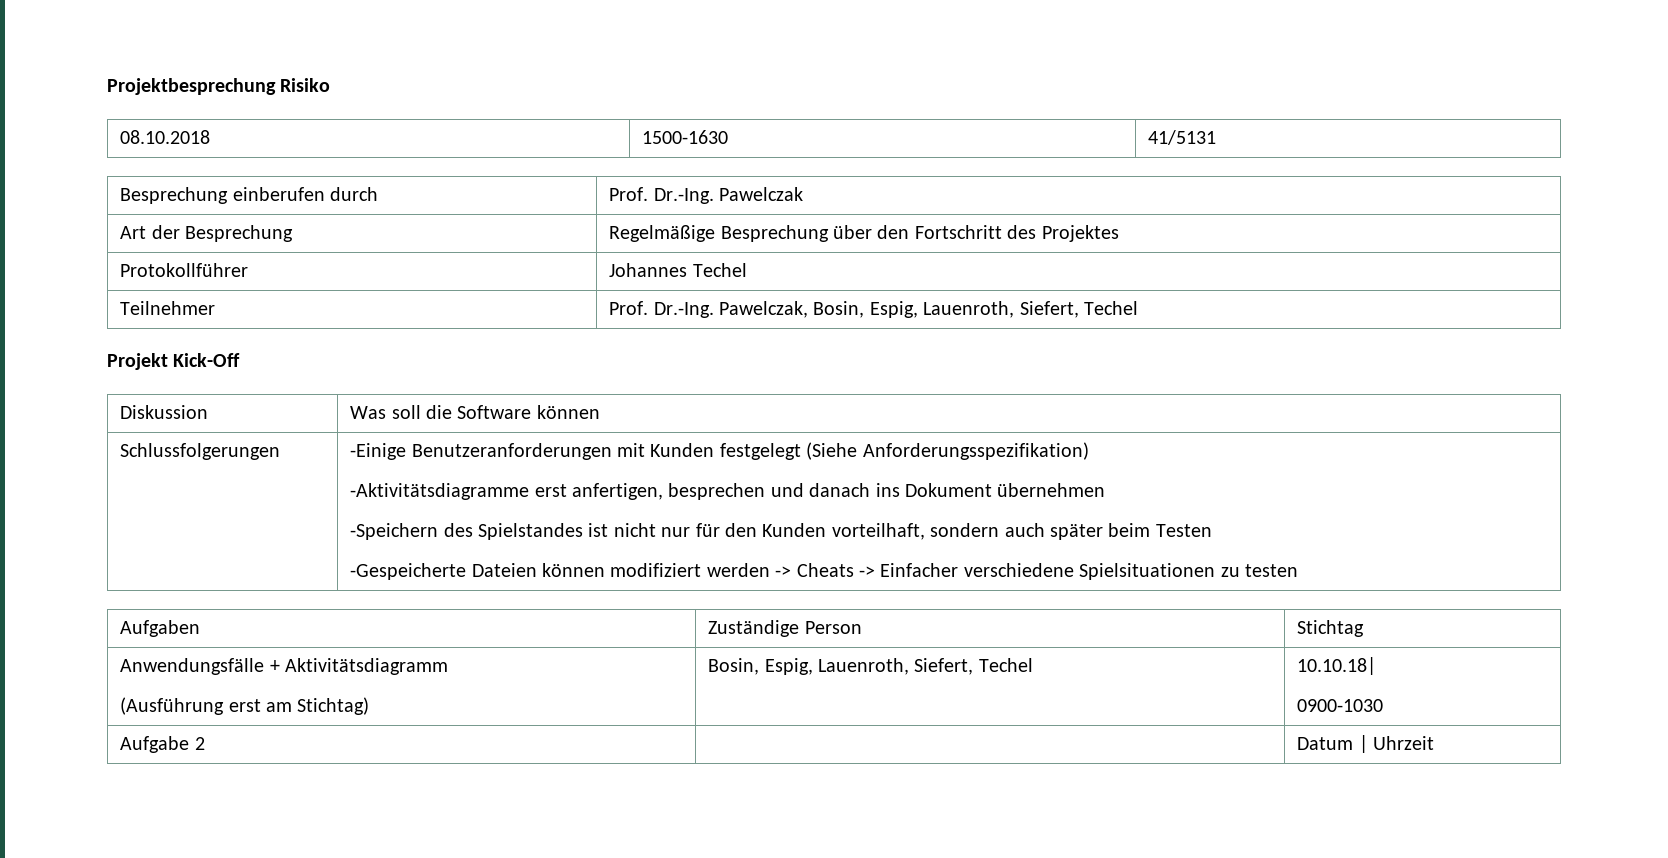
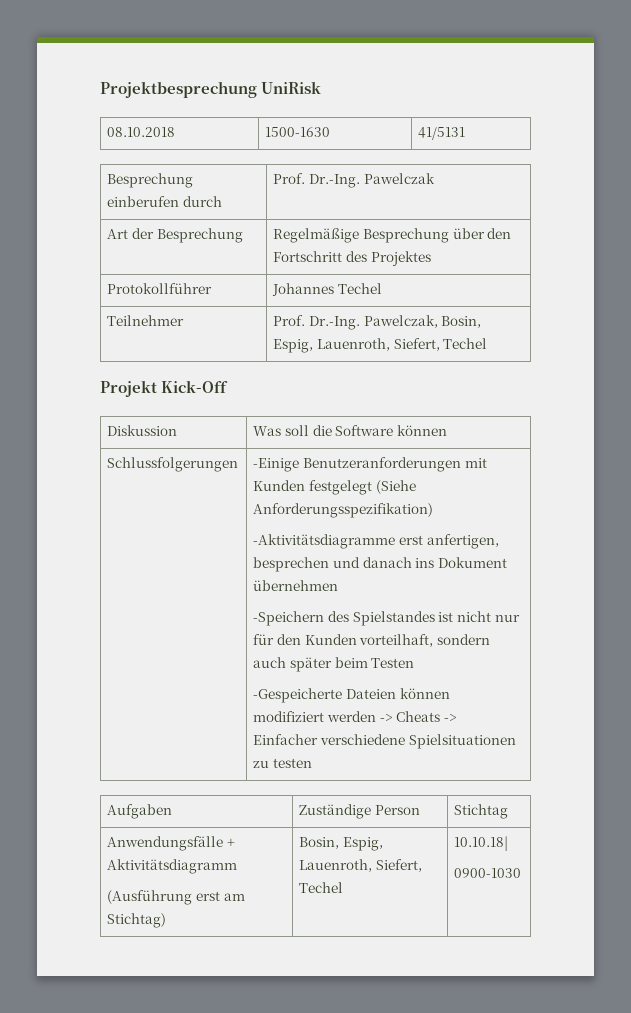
- Projektbesprechung Risiko
+ Projektbesprechung UniRisk
- Aufgabe 2 | | Datum | Uhrzeit

